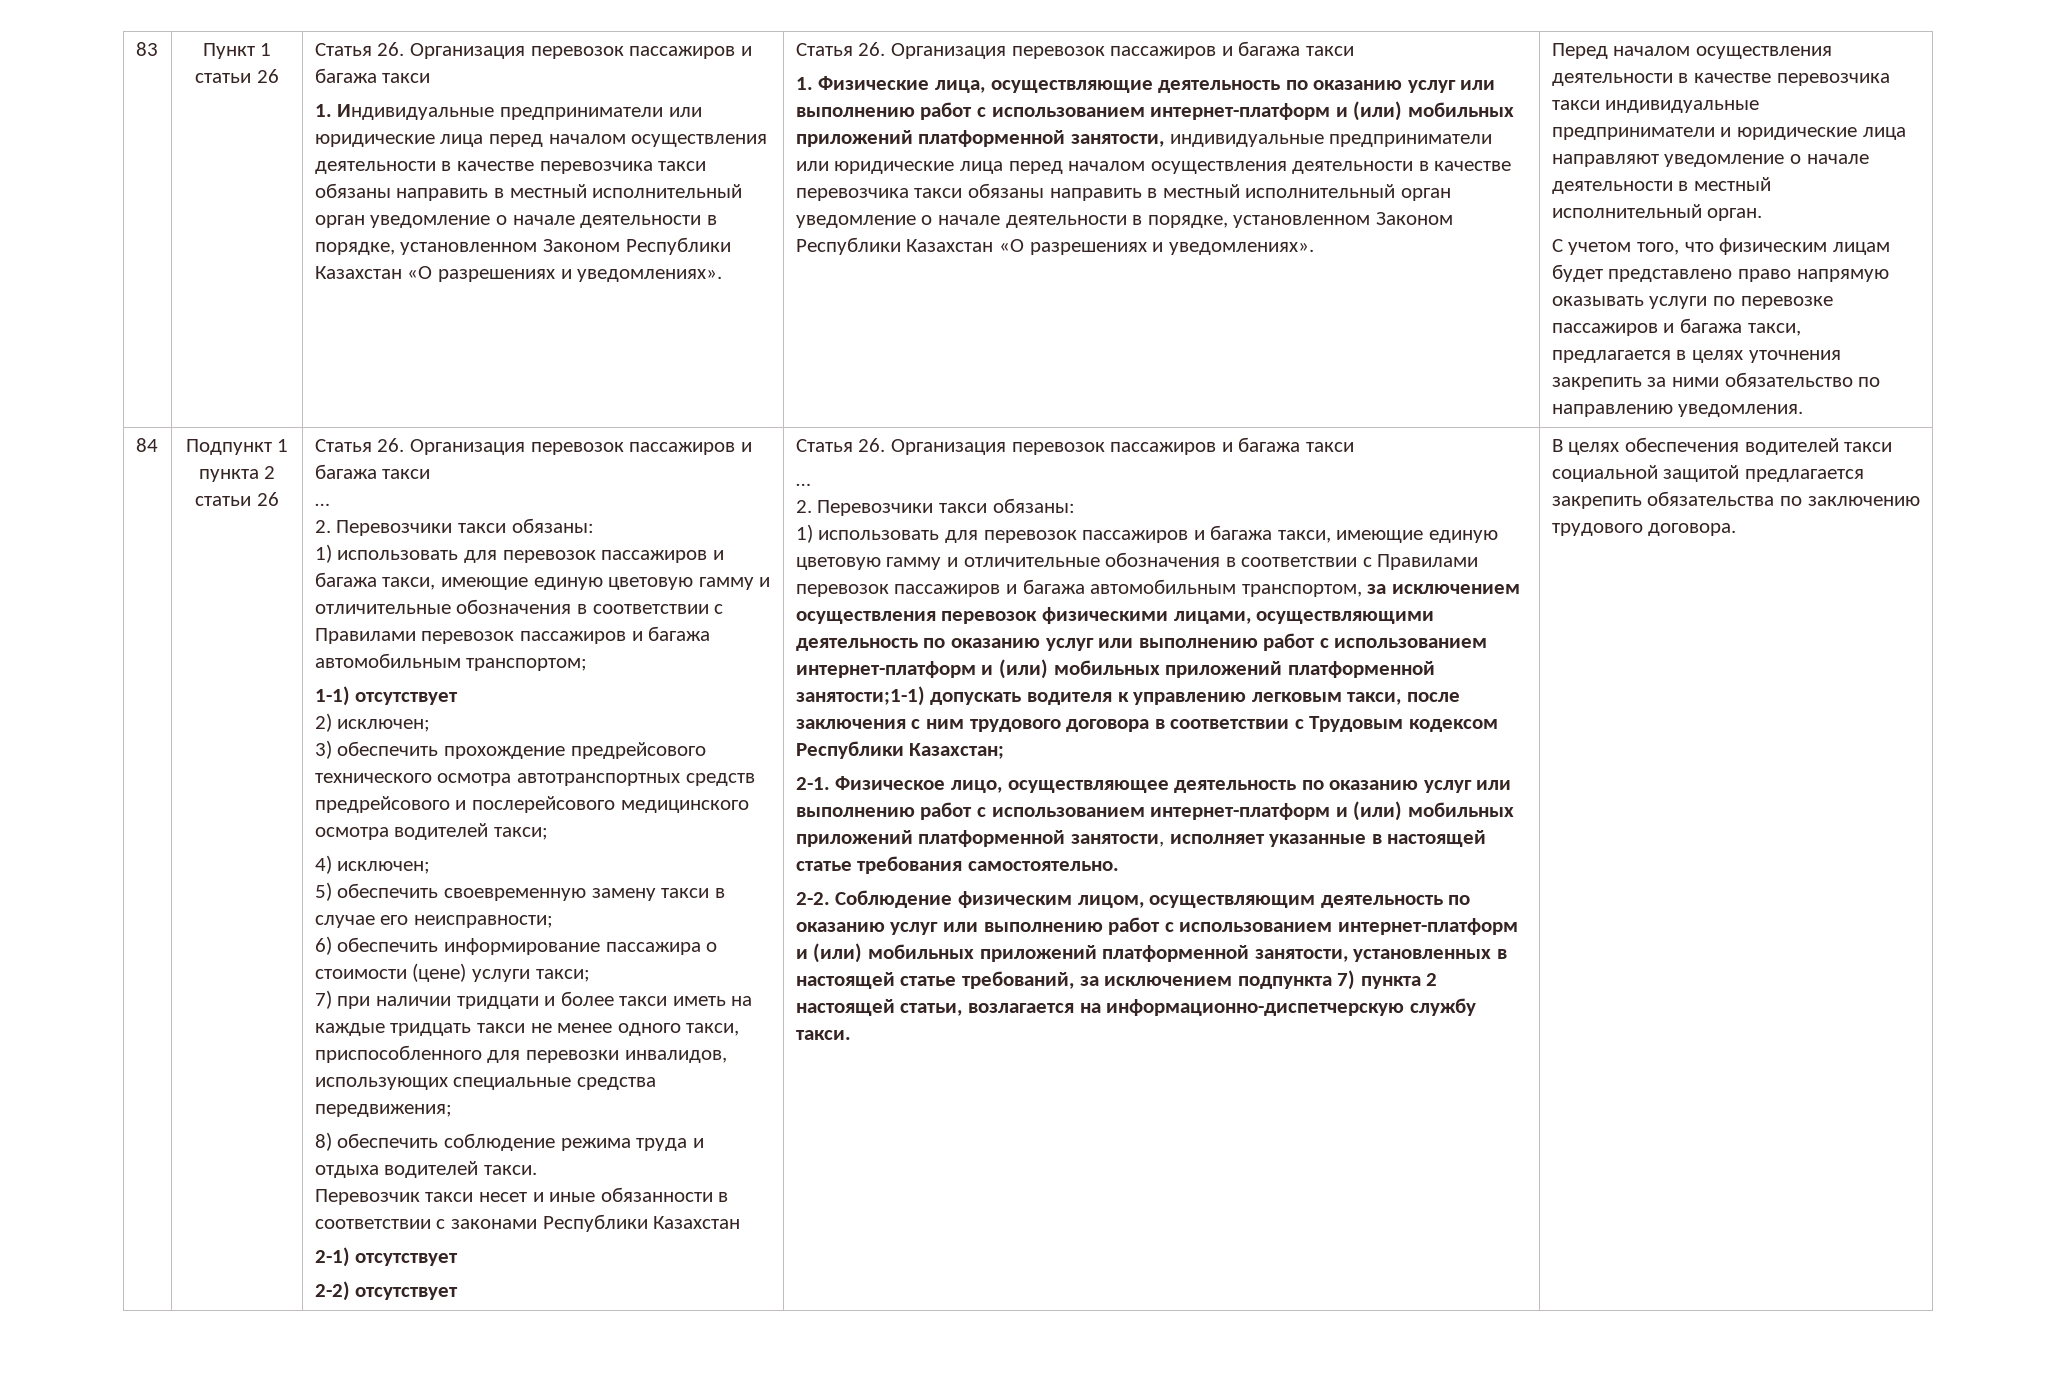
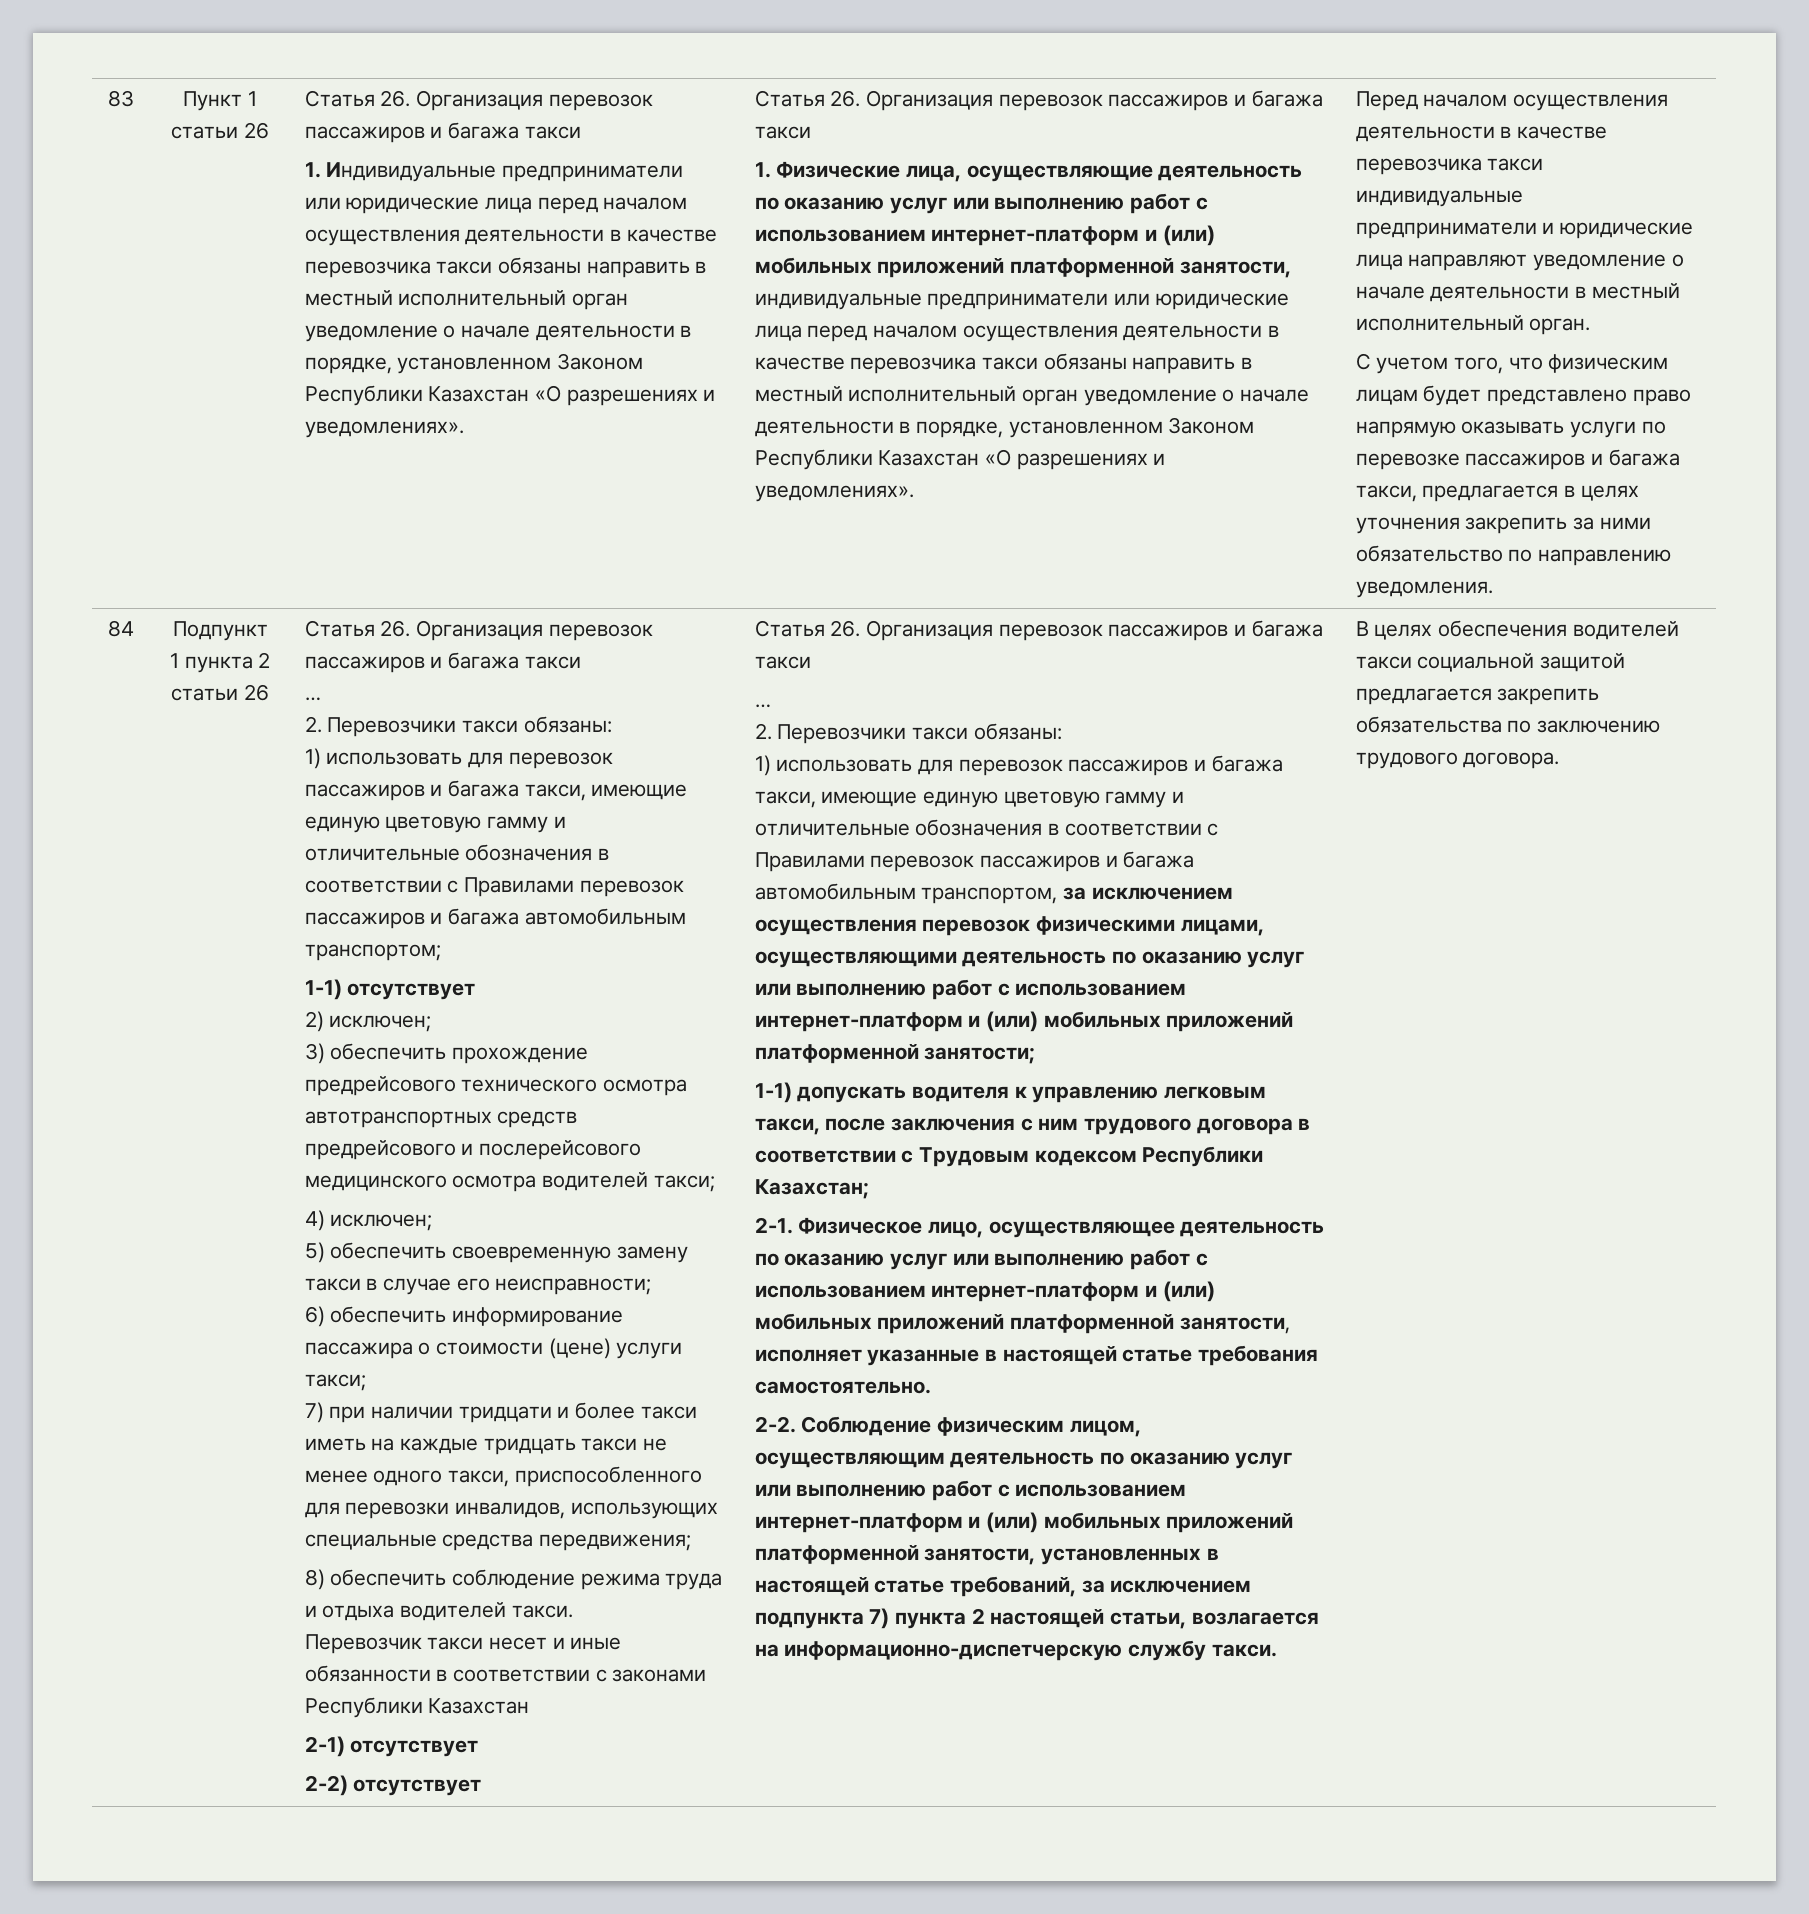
- 1) использовать для перевозок пассажиров и багажа такси, имеющие единую цветовую гамму и отличительные обозначения в соответствии с Правилами перевозок пассажиров и багажа автомобильным транспортом, за исключением осуществления перевозок физическими лицами, осуществляющими деятельность по оказанию услуг или выполнению работ с использованием интернет-платформ и (или) мобильных приложений платформенной занятости;1-1) допускать водителя к управлению легковым такси, после заключения с ним трудового договора в соответствии с Трудовым кодексом Республики Казахстан;
+ 1) использовать для перевозок пассажиров и багажа такси, имеющие единую цветовую гамму и отличительные обозначения в соответствии с Правилами перевозок пассажиров и багажа автомобильным транспортом, за исключением осуществления перевозок физическими лицами, осуществляющими деятельность по оказанию услуг или выполнению работ с использованием интернет-платформ и (или) мобильных приложений платформенной занятости;
+ 1-1) допускать водителя к управлению легковым такси, после заключения с ним трудового договора в соответствии с Трудовым кодексом Республики Казахстан;

